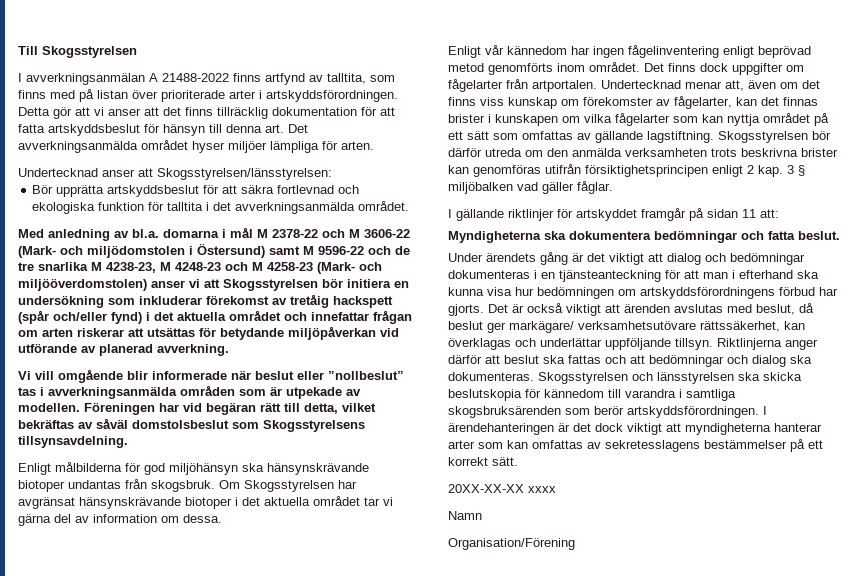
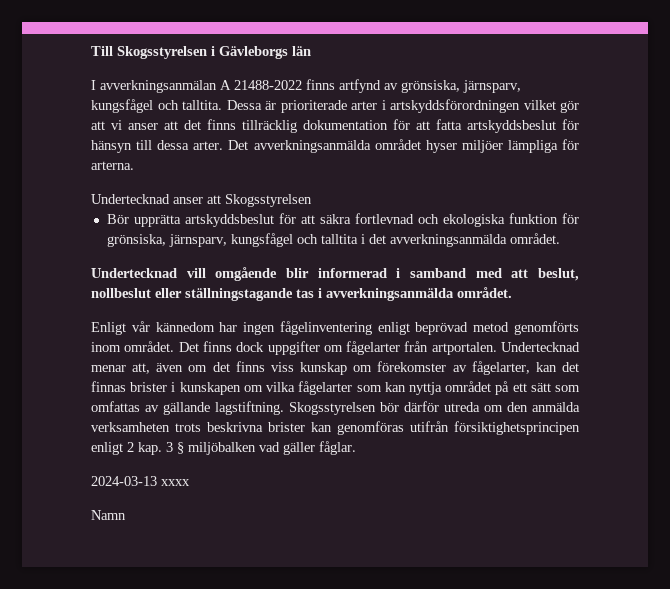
- Till Skogsstyrelsen
+ Till Skogsstyrelsen i Gävleborgs län
- I avverkningsanmälan A 21488-2022 finns artfynd av talltita, som finns med på listan över prioriterade arter i artskyddsförordningen. Detta gör att vi anser att det finns tillräcklig dokumentation för att fatta artskyddsbeslut för hänsyn till denna art. Det avverkningsanmälda området hyser miljöer lämpliga för arten.
+ I avverkningsanmälan A 21488-2022 finns artfynd av grönsiska, järnsparv, kungsfågel och talltita. Dessa är prioriterade arter i artskyddsförordningen vilket gör att vi anser att det finns tillräcklig dokumentation för att fatta artskyddsbeslut för hänsyn till dessa arter. Det avverkningsanmälda området hyser miljöer lämpliga för arterna.
- Undertecknad anser att Skogsstyrelsen/länsstyrelsen:
+ Undertecknad anser att Skogsstyrelsen
- Bör upprätta artskyddsbeslut för att säkra fortlevnad och ekologiska funktion för talltita i det avverkningsanmälda området.
+ Bör upprätta artskyddsbeslut för att säkra fortlevnad och ekologiska funktion för grönsiska, järnsparv, kungsfågel och talltita i det avverkningsanmälda området.
- Med anledning av bl.a. domarna i mål M 2378-22 och M 3606-22 (Mark- och miljödomstolen i Östersund) samt M 9596-22 och de tre snarlika M 4238-23, M 4248-23 och M 4258-23 (Mark- och miljööverdomstolen) anser vi att Skogsstyrelsen bör initiera en undersökning som inkluderar förekomst av tretåig hackspett (spår och/eller fynd) i det aktuella området och innefattar frågan om arten riskerar att utsättas för betydande miljöpåverkan vid utförande av planerad avverkning.
- Vi vill omgående blir informerade när beslut eller ”nollbeslut” tas i avverkningsanmälda områden som är utpekade av modellen. Föreningen har vid begäran rätt till detta, vilket bekräftas av såväl domstolsbeslut som Skogsstyrelsens tillsynsavdelning.
- Enligt målbilderna för god miljöhänsyn ska hänsynskrävande biotoper undantas från skogsbruk. Om Skogsstyrelsen har avgränsat hänsynskrävande biotoper i det aktuella området tar vi gärna del av information om dessa.
+ Undertecknad vill omgående blir informerad i samband med att beslut, nollbeslut eller ställningstagande tas i avverkningsanmälda området.
- I gällande riktlinjer för artskyddet framgår på sidan 11 att:
- Myndigheterna ska dokumentera bedömningar och fatta beslut.
- Under ärendets gång är det viktigt att dialog och bedömningar dokumenteras i en tjänsteanteckning för att man i efterhand ska kunna visa hur bedömningen om artskyddsförordningens förbud har gjorts. Det är också viktigt att ärenden avslutas med beslut, då beslut ger markägare/ verksamhetsutövare rättssäkerhet, kan överklagas och underlättar uppföljande tillsyn. Riktlinjerna anger därför att beslut ska fattas och att bedömningar och dialog ska dokumenteras. Skogsstyrelsen och länsstyrelsen ska skicka beslutskopia för kännedom till varandra i samtliga skogsbruksärenden som berör artskyddsförordningen. I ärendehanteringen är det dock viktigt att myndigheterna hanterar arter som kan omfattas av sekretesslagens bestämmelser på ett korrekt sätt.
- 20XX-XX-XX xxxx
+ 2024-03-13 xxxx
- Organisation/Förening

